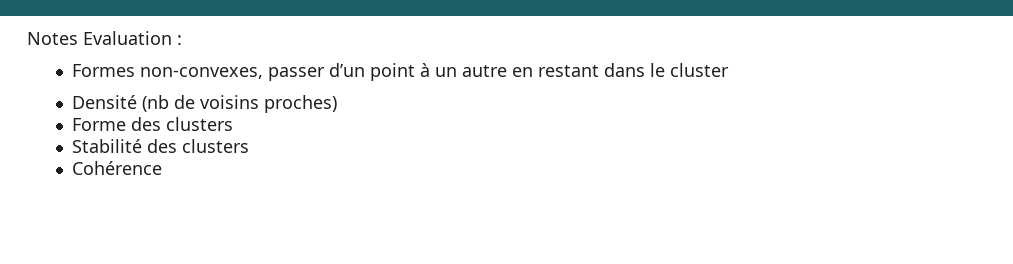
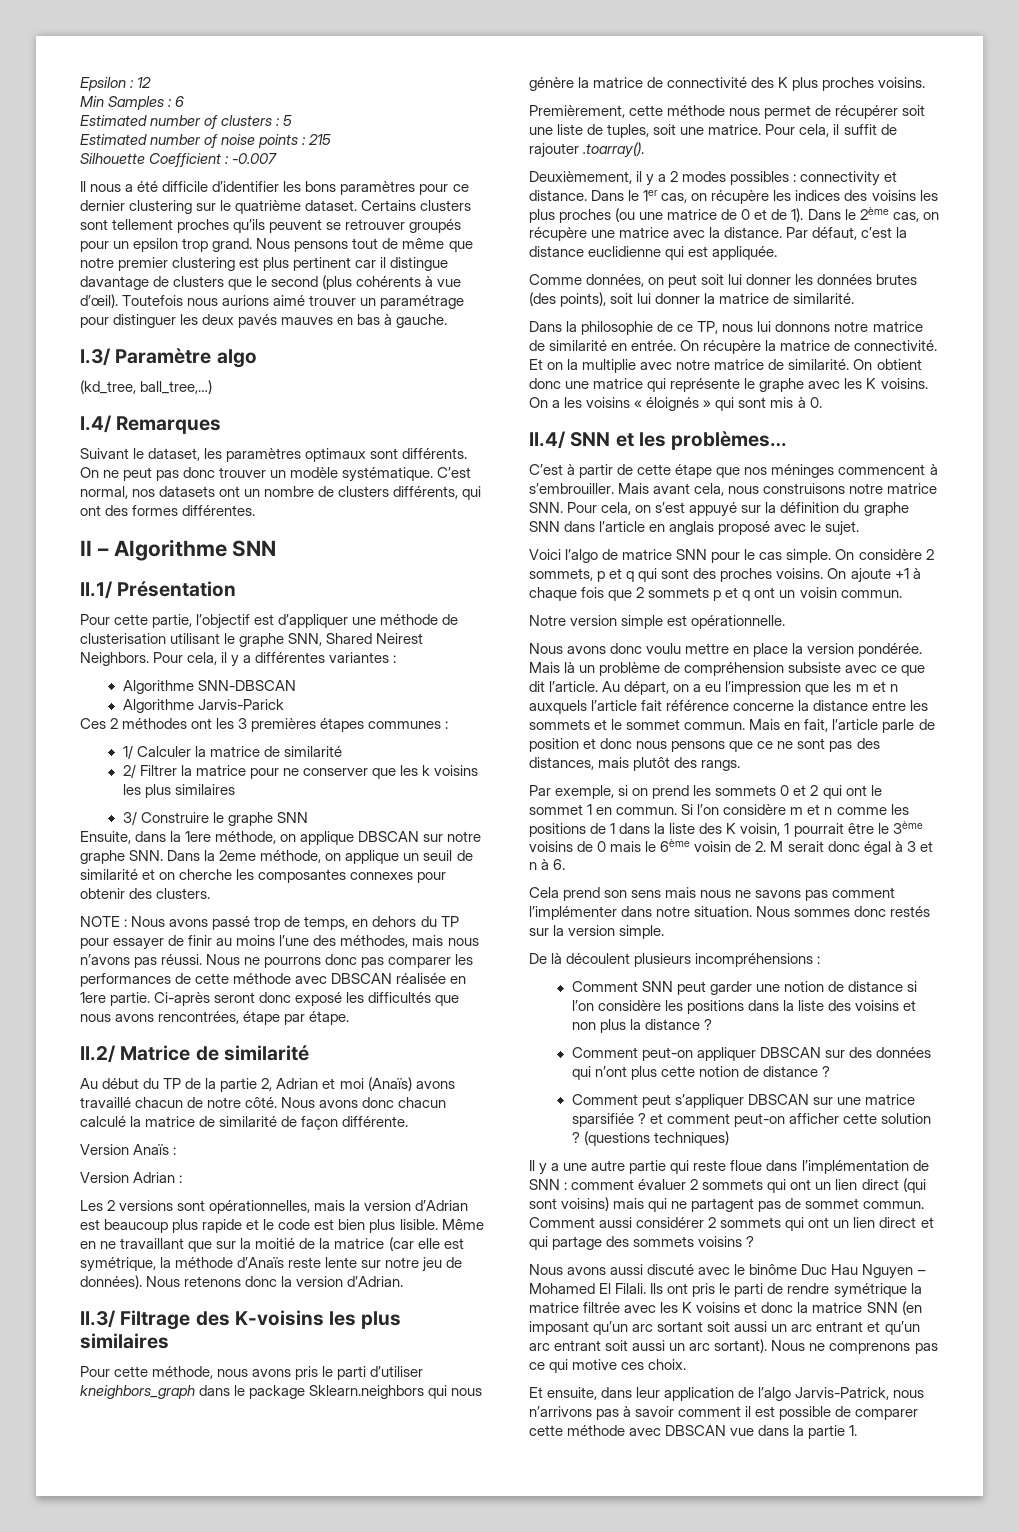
- Notes Evaluation :
- Formes non-convexes, passer d’un point à un autre en restant dans le cluster
- Densité (nb de voisins proches)
- Forme des clusters
- Stabilité des clusters
- Cohérence
+ Epsilon : 12
+ Min Samples : 6
+ Estimated number of clusters : 5
+ Estimated number of noise points : 215
+ Silhouette Coefficient : -0.007
+ Il nous a été difficile d’identifier les bons paramètres pour ce dernier clustering sur le quatrième dataset. Certains clusters sont tellement proches qu’ils peuvent se retrouver groupés pour un epsilon trop grand. Nous pensons tout de même que notre premier clustering est plus pertinent car il distingue davantage de clusters que le second (plus cohérents à vue d’œil). Toutefois nous aurions aimé trouver un paramétrage pour distinguer les deux pavés mauves en bas à gauche.
+ I.3/ Paramètre algo
+ (kd_tree, ball_tree,…)
+ I.4/ Remarques
+ Suivant le dataset, les paramètres optimaux sont différents. On ne peut pas donc trouver un modèle systématique. C’est normal, nos datasets ont un nombre de clusters différents, qui ont des formes différentes.
+ II – Algorithme SNN
+ II.1/ Présentation
+ Pour cette partie, l’objectif est d’appliquer une méthode de clusterisation utilisant le graphe SNN, Shared Neirest Neighbors. Pour cela, il y a différentes variantes :
+ Algorithme SNN-DBSCAN
+ Algorithme Jarvis-Parick
+ Ces 2 méthodes ont les 3 premières étapes communes :
+ 1/ Calculer la matrice de similarité
+ 2/ Filtrer la matrice pour ne conserver que les k voisins les plus similaires
+ 3/ Construire le graphe SNN
+ Ensuite, dans la 1ere méthode, on applique DBSCAN sur notre graphe SNN. Dans la 2eme méthode, on applique un seuil de similarité et on cherche les composantes connexes pour obtenir des clusters.
+ NOTE : Nous avons passé trop de temps, en dehors du TP pour essayer de finir au moins l’une des méthodes, mais nous n’avons pas réussi. Nous ne pourrons donc pas comparer les performances de cette méthode avec DBSCAN réalisée en 1ere partie. Ci-après seront donc exposé les difficultés que nous avons rencontrées, étape par étape.
+ II.2/ Matrice de similarité
+ Au début du TP de la partie 2, Adrian et moi (Anaïs) avons travaillé chacun de notre côté. Nous avons donc chacun calculé la matrice de similarité de façon différente.
+ Version Anaïs :
+ Version Adrian :
+ Les 2 versions sont opérationnelles, mais la version d’Adrian est beaucoup plus rapide et le code est bien plus lisible. Même en ne travaillant que sur la moitié de la matrice (car elle est symétrique, la méthode d’Anaïs reste lente sur notre jeu de données). Nous retenons donc la version d’Adrian.
+ II.3/ Filtrage des K-voisins les plus similaires
+ Pour cette méthode, nous avons pris le parti d’utiliser kneighbors_graph dans le package Sklearn.neighbors qui nous génère la matrice de connectivité des K plus proches voisins.
+ Premièrement, cette méthode nous permet de récupérer soit une liste de tuples, soit une matrice. Pour cela, il suffit de rajouter .toarray().
+ Deuxièmement, il y a 2 modes possibles : connectivity et distance. Dans le 1er cas, on récupère les indices des voisins les plus proches (ou une matrice de 0 et de 1). Dans le 2ème cas, on récupère une matrice avec la distance. Par défaut, c’est la distance euclidienne qui est appliquée.
+ Comme données, on peut soit lui donner les données brutes (des points), soit lui donner la matrice de similarité.
+ Dans la philosophie de ce TP, nous lui donnons notre matrice de similarité en entrée. On récupère la matrice de connectivité. Et on la multiplie avec notre matrice de similarité. On obtient donc une matrice qui représente le graphe avec les K voisins. On a les voisins « éloignés » qui sont mis à 0.
+ II.4/ SNN et les problèmes…
+ C’est à partir de cette étape que nos méninges commencent à s’embrouiller. Mais avant cela, nous construisons notre matrice SNN. Pour cela, on s’est appuyé sur la définition du graphe SNN dans l’article en anglais proposé avec le sujet.
+ Voici l’algo de matrice SNN pour le cas simple. On considère 2 sommets, p et q qui sont des proches voisins. On ajoute +1 à chaque fois que 2 sommets p et q ont un voisin commun.
+ Notre version simple est opérationnelle.
+ Nous avons donc voulu mettre en place la version pondérée. Mais là un problème de compréhension subsiste avec ce que dit l’article. Au départ, on a eu l’impression que les m et n auxquels l’article fait référence concerne la distance entre les sommets et le sommet commun. Mais en fait, l’article parle de position et donc nous pensons que ce ne sont pas des distances, mais plutôt des rangs.
+ Par exemple, si on prend les sommets 0 et 2 qui ont le sommet 1 en commun. Si l’on considère m et n comme les positions de 1 dans la liste des K voisin, 1 pourrait être le 3ème voisins de 0 mais le 6ème voisin de 2. M serait donc égal à 3 et n à 6.
+ Cela prend son sens mais nous ne savons pas comment l’implémenter dans notre situation. Nous sommes donc restés sur la version simple.
+ De là découlent plusieurs incompréhensions :
+ Comment SNN peut garder une notion de distance si l’on considère les positions dans la liste des voisins et non plus la distance ?
+ Comment peut-on appliquer DBSCAN sur des données qui n’ont plus cette notion de distance ?
+ Comment peut s’appliquer DBSCAN sur une matrice sparsifiée ? et comment peut-on afficher cette solution ? (questions techniques)
+ Il y a une autre partie qui reste floue dans l’implémentation de SNN : comment évaluer 2 sommets qui ont un lien direct (qui sont voisins) mais qui ne partagent pas de sommet commun. Comment aussi considérer 2 sommets qui ont un lien direct et qui partage des sommets voisins ?
+ Nous avons aussi discuté avec le binôme Duc Hau Nguyen – Mohamed El Filali. Ils ont pris le parti de rendre symétrique la matrice filtrée avec les K voisins et donc la matrice SNN (en imposant qu’un arc sortant soit aussi un arc entrant et qu’un arc entrant soit aussi un arc sortant). Nous ne comprenons pas ce qui motive ces choix.
+ Et ensuite, dans leur application de l’algo Jarvis-Patrick, nous n’arrivons pas à savoir comment il est possible de comparer cette méthode avec DBSCAN vue dans la partie 1.

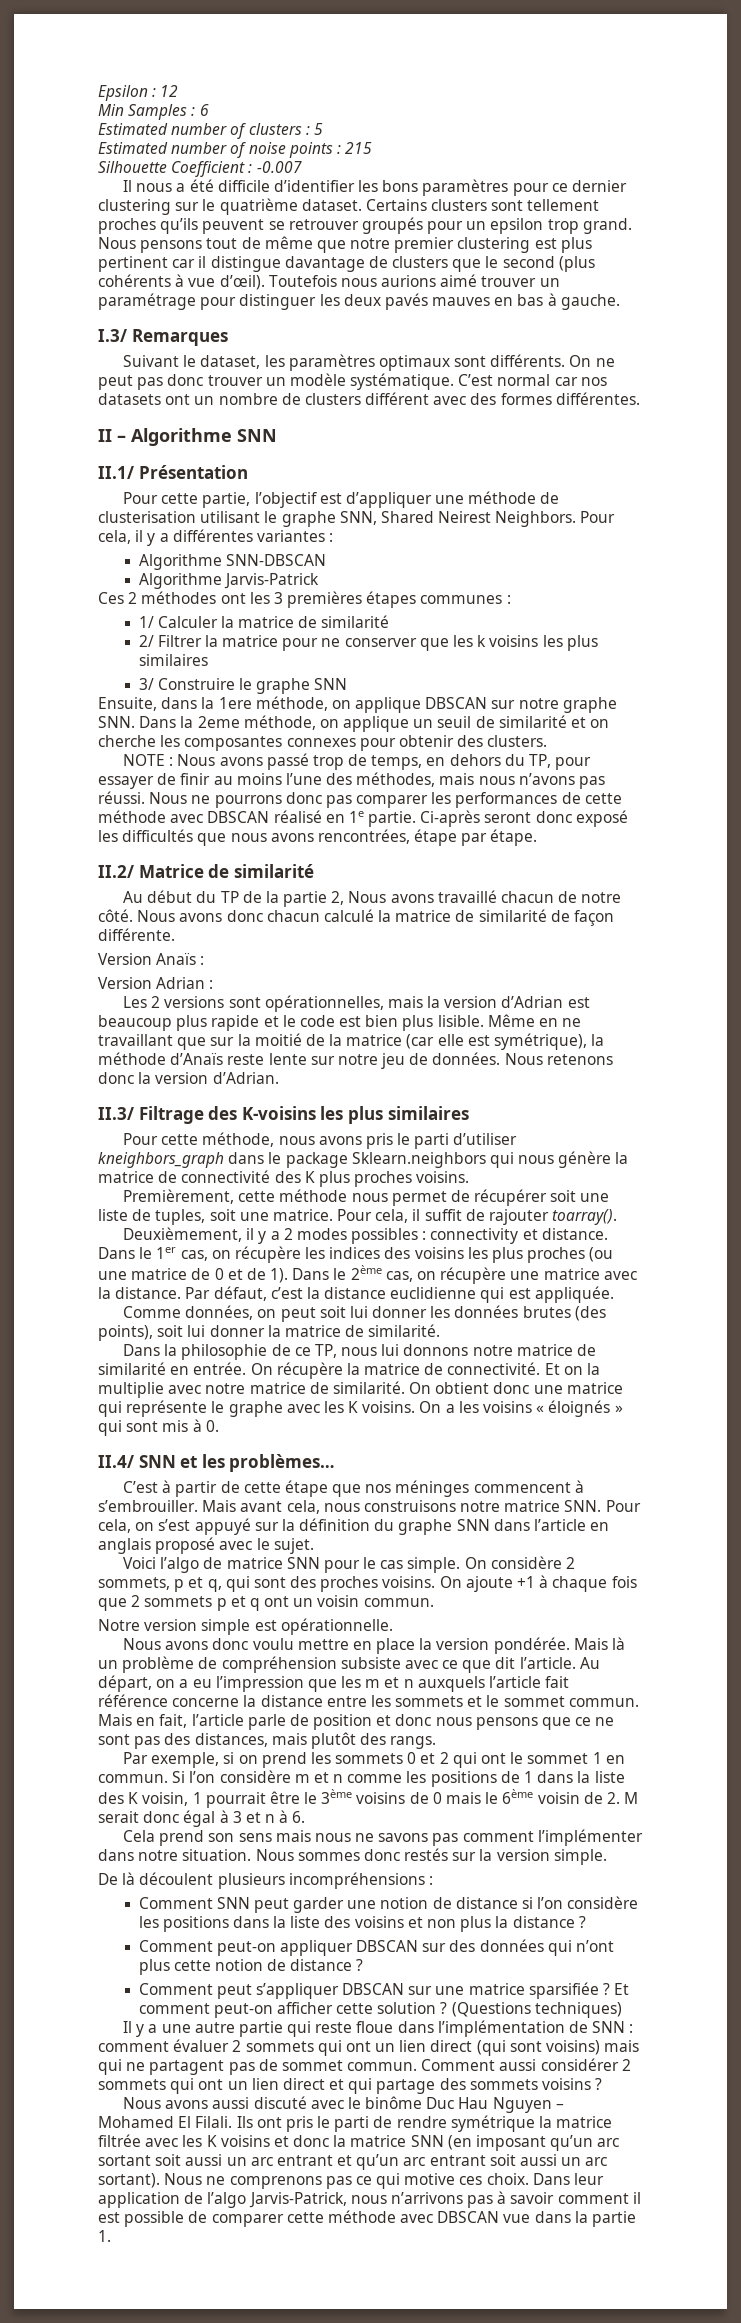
- I.3/ Paramètre algo
- (kd_tree, ball_tree,…)
- I.4/ Remarques
+ I.3/ Remarques
- C’est normal, nos datasets ont un nombre de clusters différents, qui ont des formes différentes.
+ C’est normal car nos datasets ont un nombre de clusters différent avec des formes différentes.
- Algorithme Jarvis-Parick
+ Algorithme Jarvis-Patrick
- NOTE : Nous avons passé trop de temps, en dehors du TP pour essayer de finir au moins l’une des méthodes, mais nous n’avons pas réussi.
+ NOTE : Nous avons passé trop de temps, en dehors du TP, pour essayer de finir au moins l’une des méthodes, mais nous n’avons pas réussi.
- Nous ne pourrons donc pas comparer les performances de cette méthode avec DBSCAN réalisée en 1ere partie.
+ Nous ne pourrons donc pas comparer les performances de cette méthode avec DBSCAN réalisé en 1e partie.
- Au début du TP de la partie 2, Adrian et moi (Anaïs) avons travaillé chacun de notre côté.
+ Au début du TP de la partie 2, Nous avons travaillé chacun de notre côté.
- Même en ne travaillant que sur la moitié de la matrice (car elle est symétrique, la méthode d’Anaïs reste lente sur notre jeu de données).
+ Même en ne travaillant que sur la moitié de la matrice (car elle est symétrique), la méthode d’Anaïs reste lente sur notre jeu de données.
- Pour cela, il suffit de rajouter .toarray().
+ Pour cela, il suffit de rajouter toarray().
- On considère 2 sommets, p et q qui sont des proches voisins.
+ On considère 2 sommets, p et q, qui sont des proches voisins.
- Comment peut s’appliquer DBSCAN sur une matrice sparsifiée ? et comment peut-on afficher cette solution ?
+ Comment peut s’appliquer DBSCAN sur une matrice sparsifiée ? Et comment peut-on afficher cette solution ?
- (questions techniques)
+ (Questions techniques)
- Nous ne comprenons pas ce qui motive ces choix.
- Et ensuite, dans leur application de l’algo Jarvis-Patrick, nous n’arrivons pas à savoir comment il est possible de comparer cette méthode avec DBSCAN vue dans la partie 1.
+ Nous ne comprenons pas ce qui motive ces choix. Dans leur application de l’algo Jarvis-Patrick, nous n’arrivons pas à savoir comment il est possible de comparer cette méthode avec DBSCAN vue dans la partie 1.

